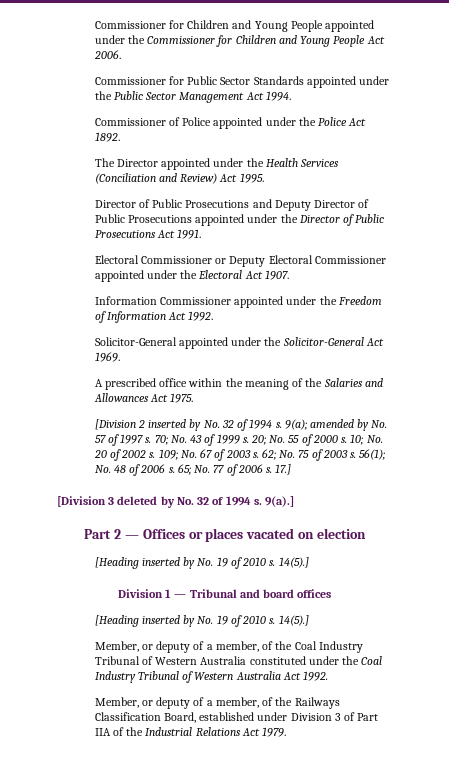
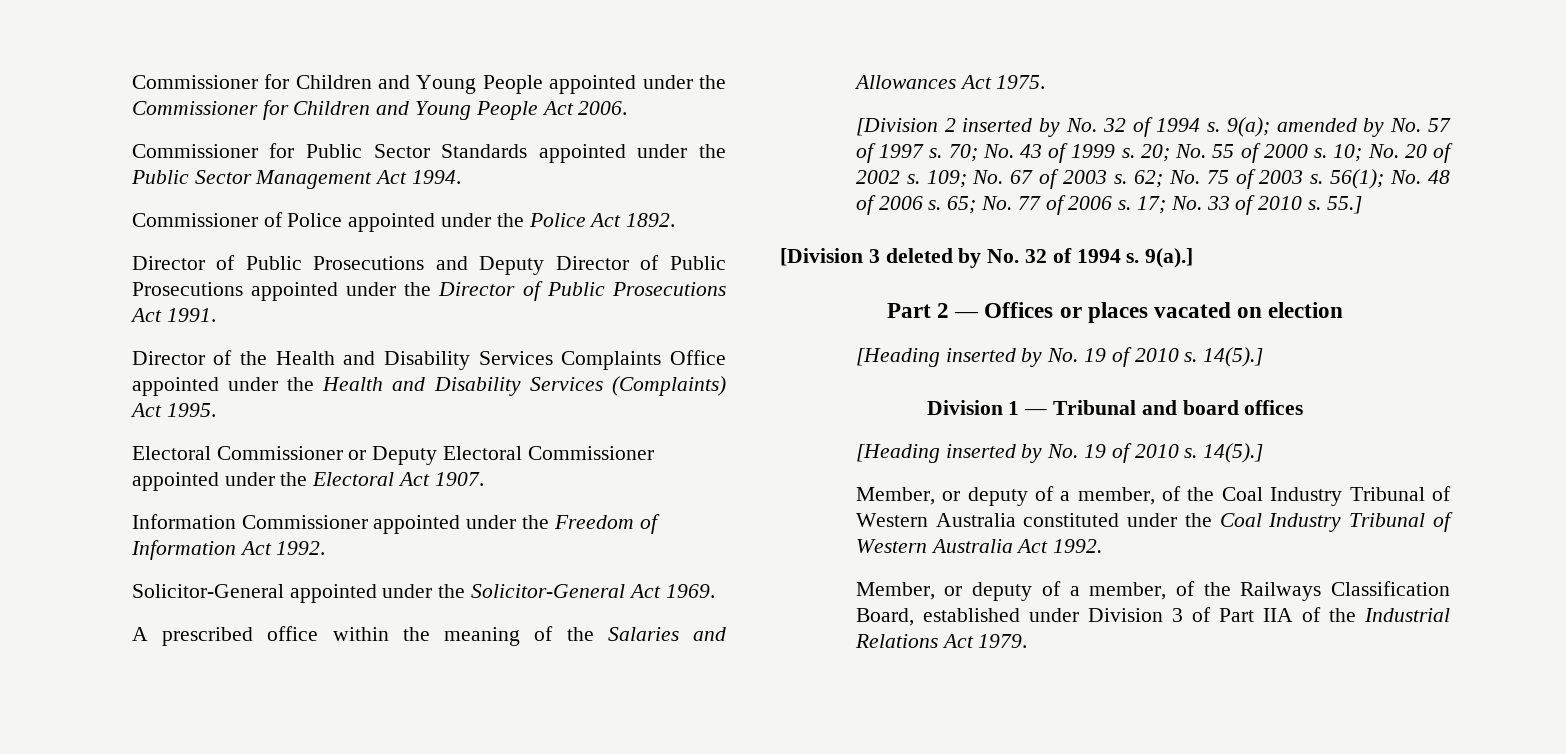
- The Director appointed under the Health Services (Conciliation and Review) Act 1995.
+ Director of the Health and Disability Services Complaints Office appointed under the Health and Disability Services (Complaints) Act 1995.
- 17.]
+ 17; No. 33 of 2010 s. 55.]

